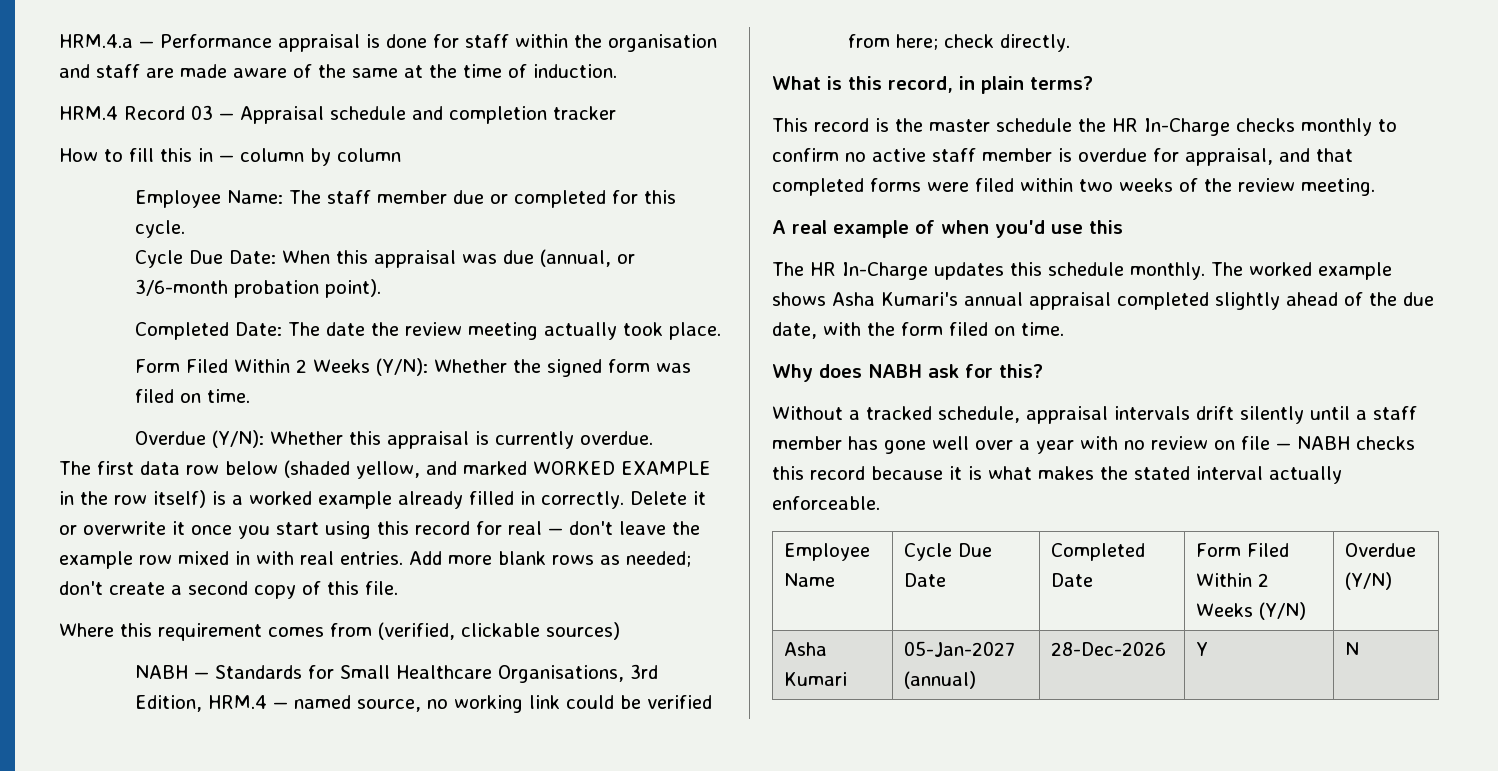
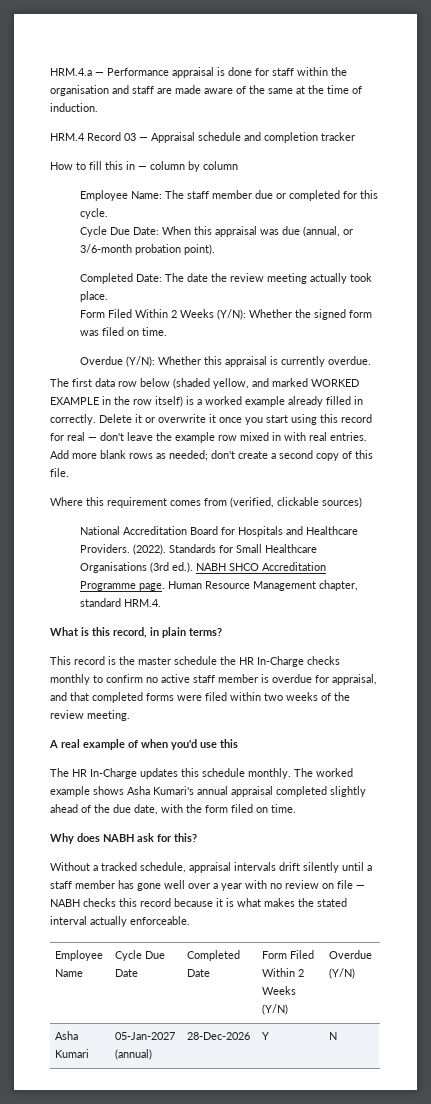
- NABH — Standards for Small Healthcare Organisations, 3rd Edition, HRM.4 — named source, no working link could be verified from here; check directly.
+ National Accreditation Board for Hospitals and Healthcare Providers. (2022). Standards for Small Healthcare Organisations (3rd ed.). NABH SHCO Accreditation Programme page. Human Resource Management chapter, standard HRM.4.

